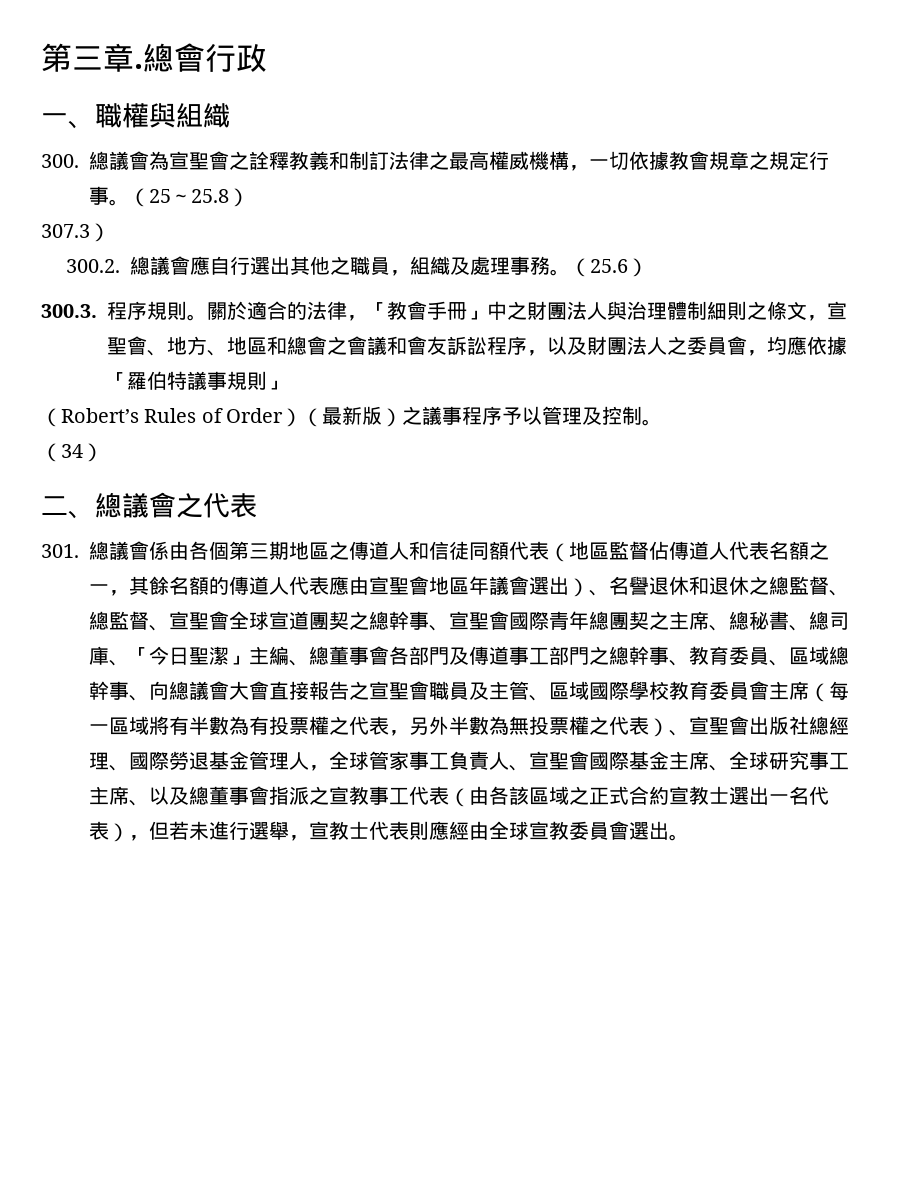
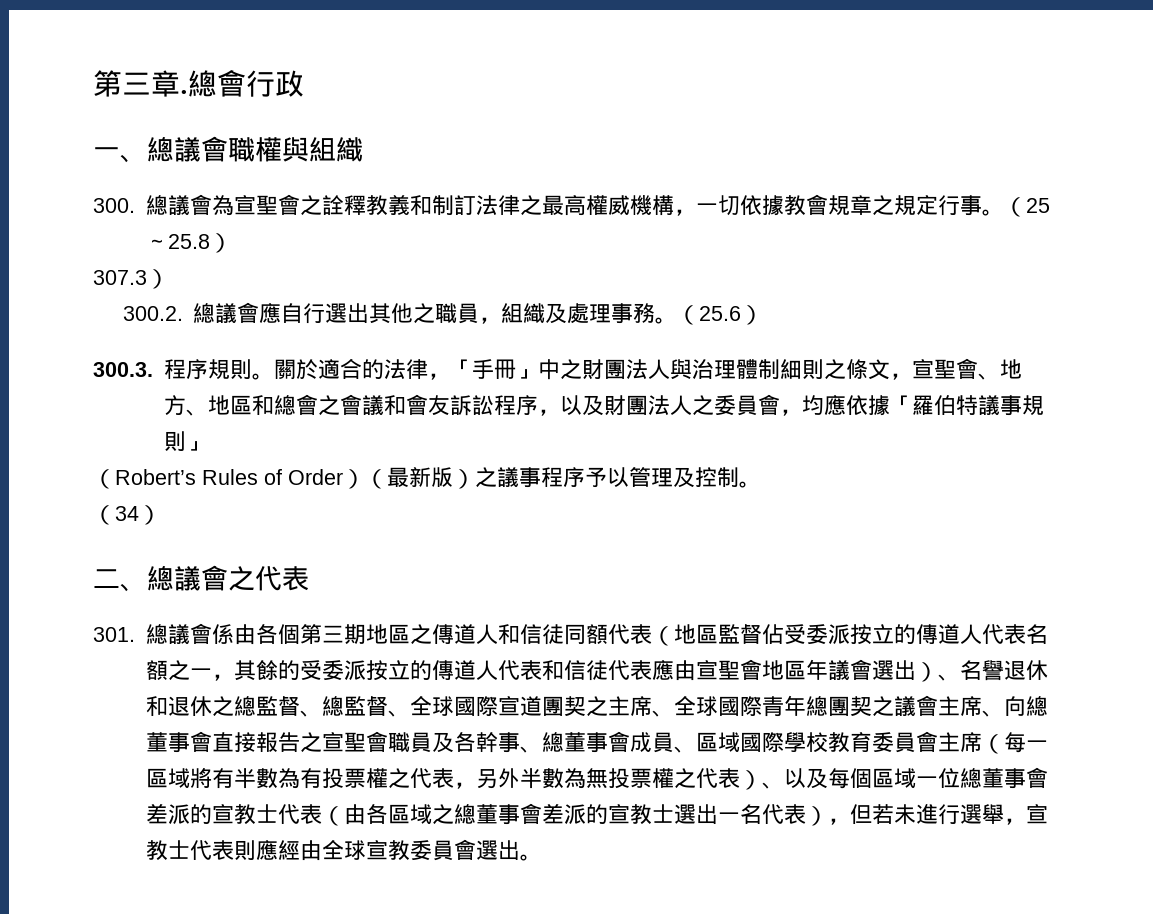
- 一、職權與組織
+ 一、總議會職權與組織
- 關於適合的法律，「教會手冊」中之財團法人與治理體制細則之條文，宣聖會、地方、地區和總會之會議和會友訴訟程序，以及財團法人之委員會，均應依據「羅伯特議事規則」
+ 關於適合的法律，「手冊」中之財團法人與治理體制細則之條文，宣聖會、地方、地區和總會之會議和會友訴訟程序，以及財團法人之委員會，均應依據「羅伯特議事規則」
- 301.總議會係由各個第三期地區之傳道人和信徒同額代表（地區監督佔傳道人代表名額之一，其餘名額的傳道人代表應由宣聖會地區年議會選出）、名譽退休和退休之總監督、總監督、宣聖會全球宣道團契之總幹事、宣聖會國際青年總團契之主席、總秘書、總司庫、「今日聖潔」主編、總董事會各部門及傳道事工部門之總幹事、教育委員、區域總幹事、向總議會大會直接報告之宣聖會職員及主管、區域國際學校教育委員會主席（每一區域將有半數為有投票權之代表，另外半數為無投票權之代表）、宣聖會出版社總經理、國際勞退基金管理人，全球管家事工負責人、宣聖會國際基金主席、全球研究事工主席、以及總董事會指派之宣教事工代表（由各該區域之正式合約宣教士選出一名代表），但若未進行選舉，宣教士代表則應經由全球宣教委員會選出。
+ 301.總議會係由各個第三期地區之傳道人和信徒同額代表（地區監督佔受委派按立的傳道人代表名額之一，其餘的受委派按立的傳道人代表和信徒代表應由宣聖會地區年議會選出）、名譽退休和退休之總監督、總監督、全球國際宣道團契之主席、全球國際青年總團契之議會主席、向總董事會直接報告之宣聖會職員及各幹事、總董事會成員、區域國際學校教育委員會主席（每一區域將有半數為有投票權之代表，另外半數為無投票權之代表）、以及每個區域一位總董事會差派的宣教士代表（由各區域之總董事會差派的宣教士選出一名代表），但若未進行選舉，宣教士代表則應經由全球宣教委員會選出。

